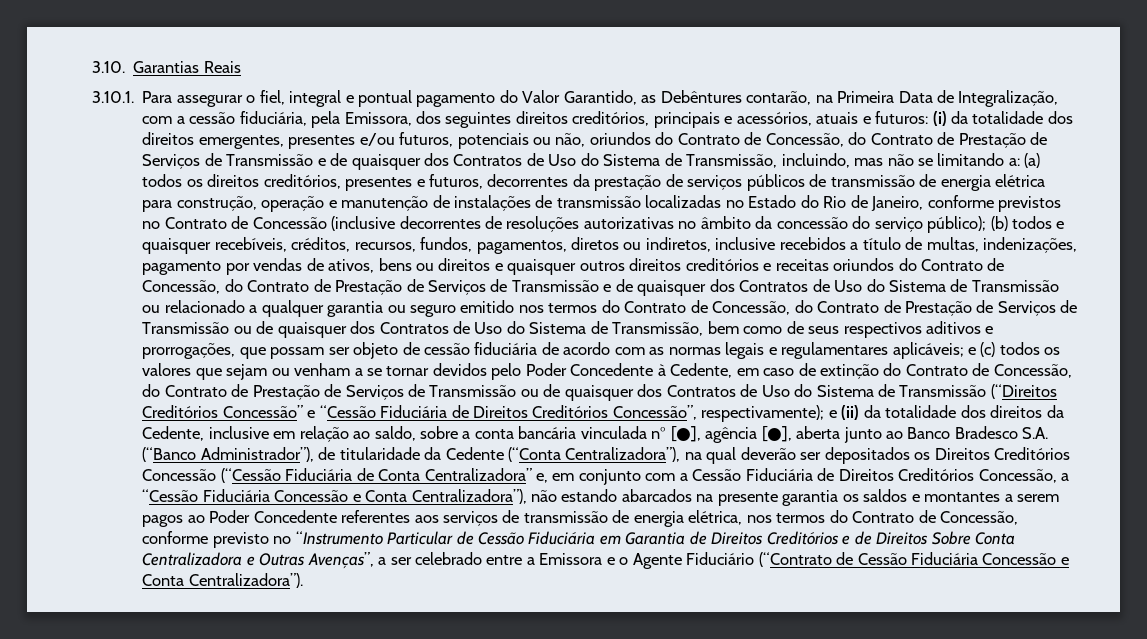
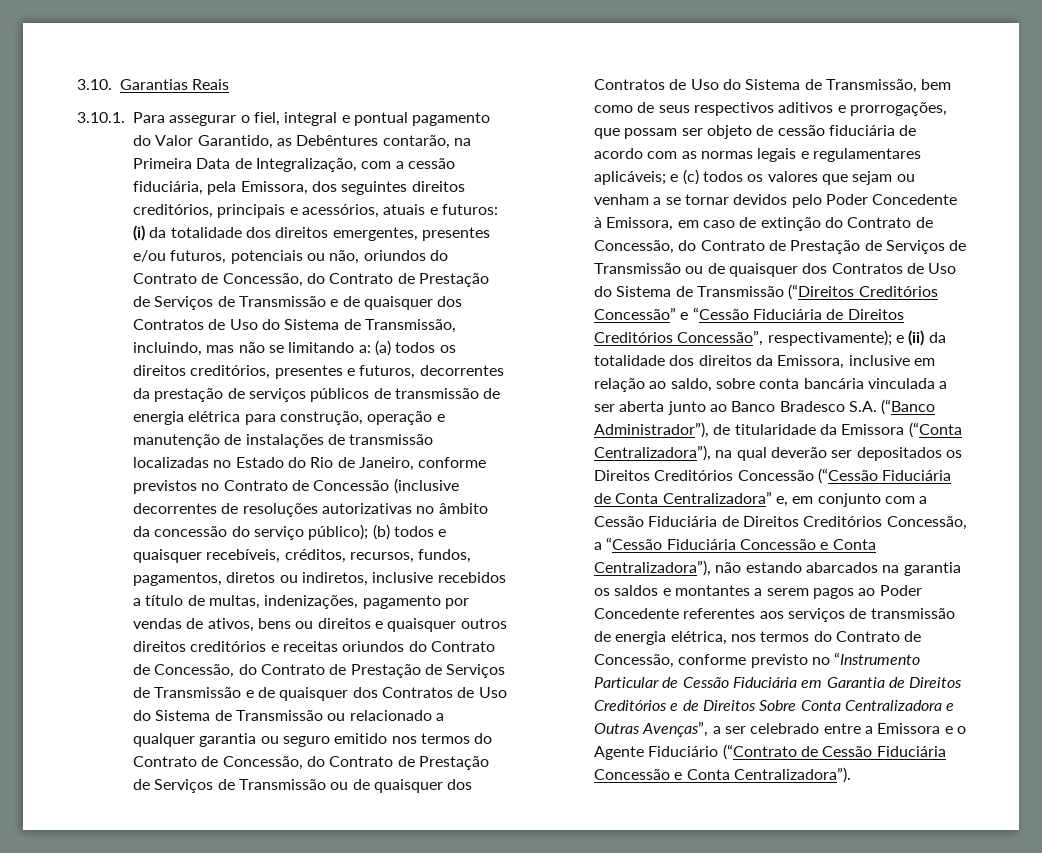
- e (c) todos os valores que sejam ou venham a se tornar devidos pelo Poder Concedente à Cedente, em caso de extinção do Contrato de Concessão, do Contrato de Prestação de Serviços de Transmissão ou de quaisquer dos Contratos de Uso do Sistema de Transmissão (“Direitos Creditórios Concessão” e “Cessão Fiduciária de Direitos Creditórios Concessão”, respectivamente);
+ e (c) todos os valores que sejam ou venham a se tornar devidos pelo Poder Concedente à Emissora, em caso de extinção do Contrato de Concessão, do Contrato de Prestação de Serviços de Transmissão ou de quaisquer dos Contratos de Uso do Sistema de Transmissão (“Direitos Creditórios Concessão” e “Cessão Fiduciária de Direitos Creditórios Concessão”, respectivamente);
- e (ii) da totalidade dos direitos da Cedente, inclusive em relação ao saldo, sobre a conta bancária vinculada n° [●], agência [●], aberta junto ao Banco Bradesco S.A. (“Banco Administrador”), de titularidade da Cedente (“Conta Centralizadora”), na qual deverão ser depositados os Direitos Creditórios Concessão (“Cessão Fiduciária de Conta Centralizadora” e, em conjunto com a Cessão Fiduciária de Direitos Creditórios Concessão, a “Cessão Fiduciária Concessão e Conta Centralizadora”), não estando abarcados na presente garantia os saldos e montantes a serem pagos ao Poder Concedente referentes aos serviços de transmissão de energia elétrica, nos termos do Contrato de Concessão, conforme previsto no “Instrumento Particular de Cessão Fiduciária em Garantia de Direitos Creditórios e de Direitos Sobre Conta Centralizadora e Outras Avenças”, a ser celebrado entre a Emissora e o Agente Fiduciário (“Contrato de Cessão Fiduciária Concessão e Conta Centralizadora”).
+ e (ii) da totalidade dos direitos da Emissora, inclusive em relação ao saldo, sobre conta bancária vinculada a ser aberta junto ao Banco Bradesco S.A. (“Banco Administrador”), de titularidade da Emissora (“Conta Centralizadora”), na qual deverão ser depositados os Direitos Creditórios Concessão (“Cessão Fiduciária de Conta Centralizadora” e, em conjunto com a Cessão Fiduciária de Direitos Creditórios Concessão, a “Cessão Fiduciária Concessão e Conta Centralizadora”), não estando abarcados na garantia os saldos e montantes a serem pagos ao Poder Concedente referentes aos serviços de transmissão de energia elétrica, nos termos do Contrato de Concessão, conforme previsto no “Instrumento Particular de Cessão Fiduciária em Garantia de Direitos Creditórios e de Direitos Sobre Conta Centralizadora e Outras Avenças”, a ser celebrado entre a Emissora e o Agente Fiduciário (“Contrato de Cessão Fiduciária Concessão e Conta Centralizadora”).

